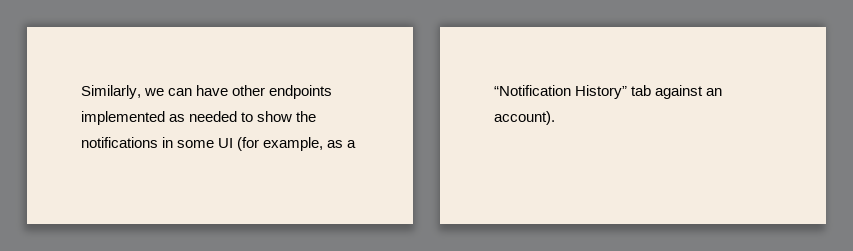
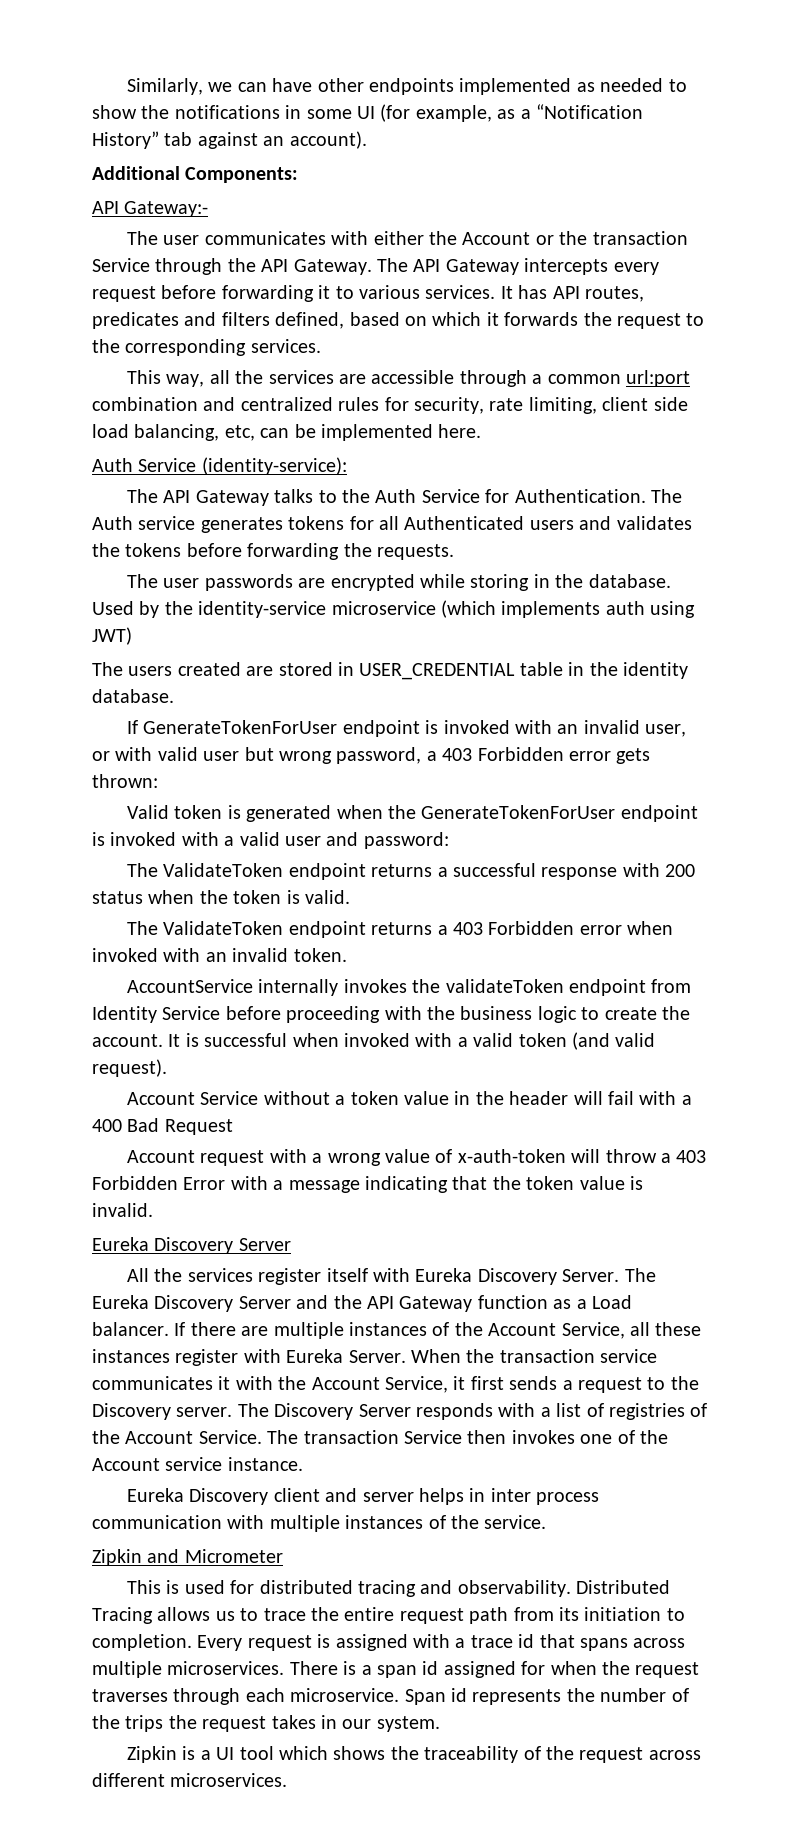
+ Additional Components:
+ API Gateway:-
+ The user communicates with either the Account or the transaction Service through the API Gateway. The API Gateway intercepts every request before forwarding it to various services. It has API routes, predicates and filters defined, based on which it forwards the request to the corresponding services.
+ This way, all the services are accessible through a common url:port combination and centralized rules for security, rate limiting, client side load balancing, etc, can be implemented here.
+ Auth Service (identity-service):
+ The API Gateway talks to the Auth Service for Authentication. The Auth service generates tokens for all Authenticated users and validates the tokens before forwarding the requests.
+ The user passwords are encrypted while storing in the database. Used by the identity-service microservice (which implements auth using JWT)
+ The users created are stored in USER_CREDENTIAL table in the identity database.
+ If GenerateTokenForUser endpoint is invoked with an invalid user, or with valid user but wrong password, a 403 Forbidden error gets thrown:
+ Valid token is generated when the GenerateTokenForUser endpoint is invoked with a valid user and password:
+ The ValidateToken endpoint returns a successful response with 200 status when the token is valid.
+ The ValidateToken endpoint returns a 403 Forbidden error when invoked with an invalid token.
+ AccountService internally invokes the validateToken endpoint from Identity Service before proceeding with the business logic to create the account. It is successful when invoked with a valid token (and valid request).
+ Account Service without a token value in the header will fail with a 400 Bad Request
+ Account request with a wrong value of x-auth-token will throw a 403 Forbidden Error with a message indicating that the token value is invalid.
+ Eureka Discovery Server
+ All the services register itself with Eureka Discovery Server. The Eureka Discovery Server and the API Gateway function as a Load balancer. If there are multiple instances of the Account Service, all these instances register with Eureka Server. When the transaction service communicates it with the Account Service, it first sends a request to the Discovery server. The Discovery Server responds with a list of registries of the Account Service. The transaction Service then invokes one of the Account service instance.
+ Eureka Discovery client and server helps in inter process communication with multiple instances of the service.
+ Zipkin and Micrometer
+ This is used for distributed tracing and observability. Distributed Tracing allows us to trace the entire request path from its initiation to completion. Every request is assigned with a trace id that spans across multiple microservices. There is a span id assigned for when the request traverses through each microservice. Span id represents the number of the trips the request takes in our system.
+ Zipkin is a UI tool which shows the traceability of the request across different microservices.

